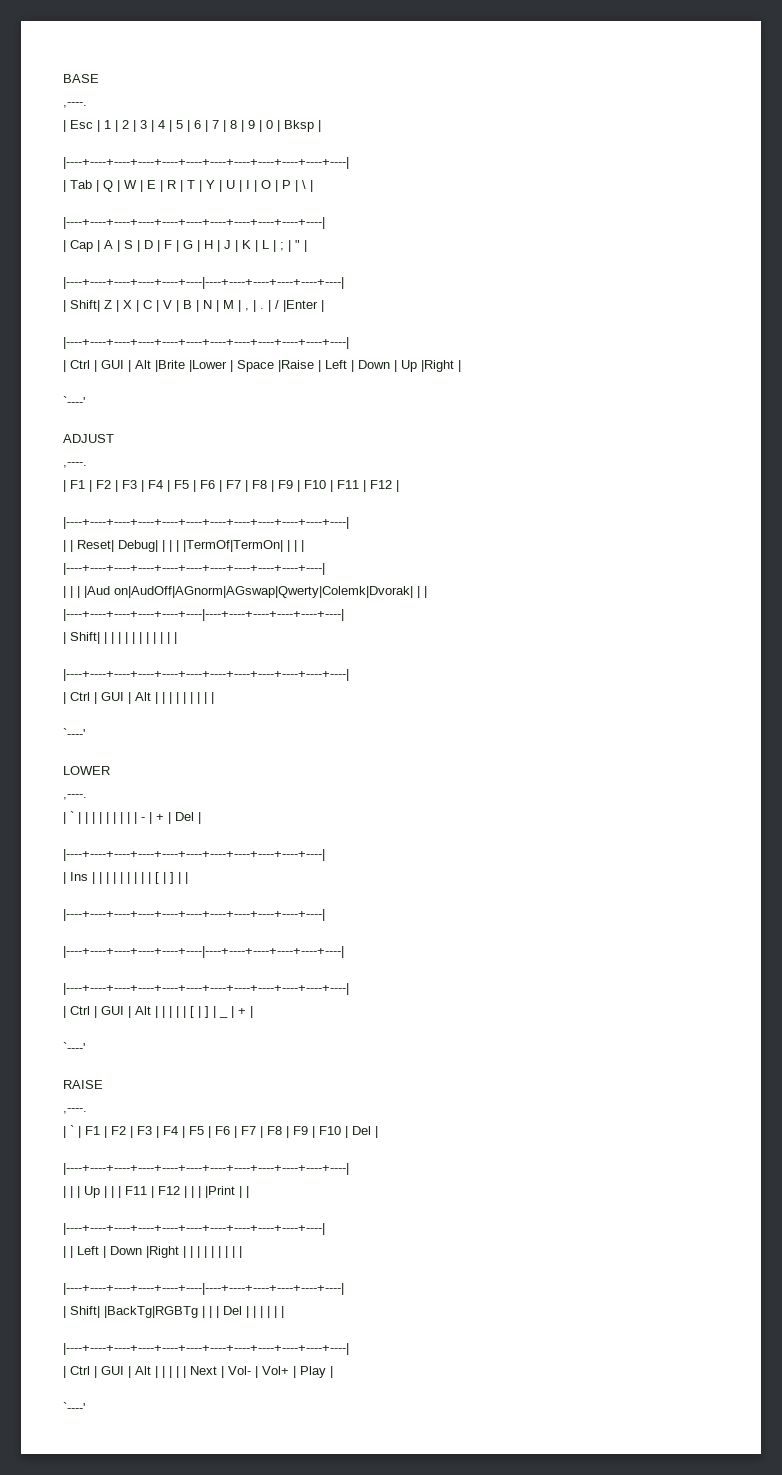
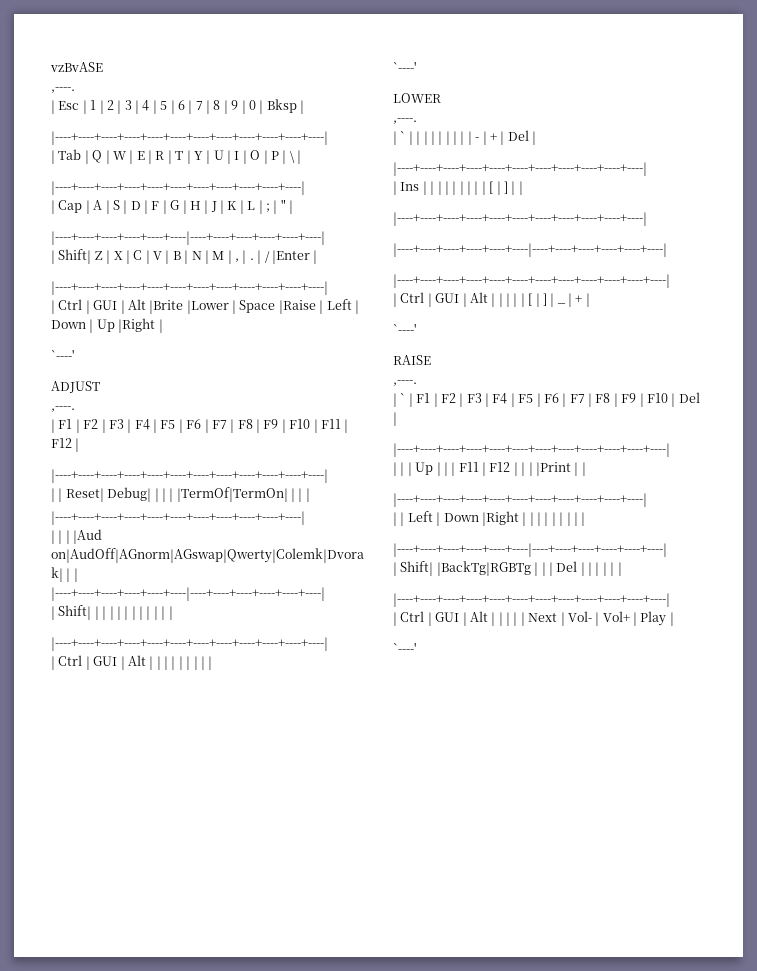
- BASE
+ vzBvASE

